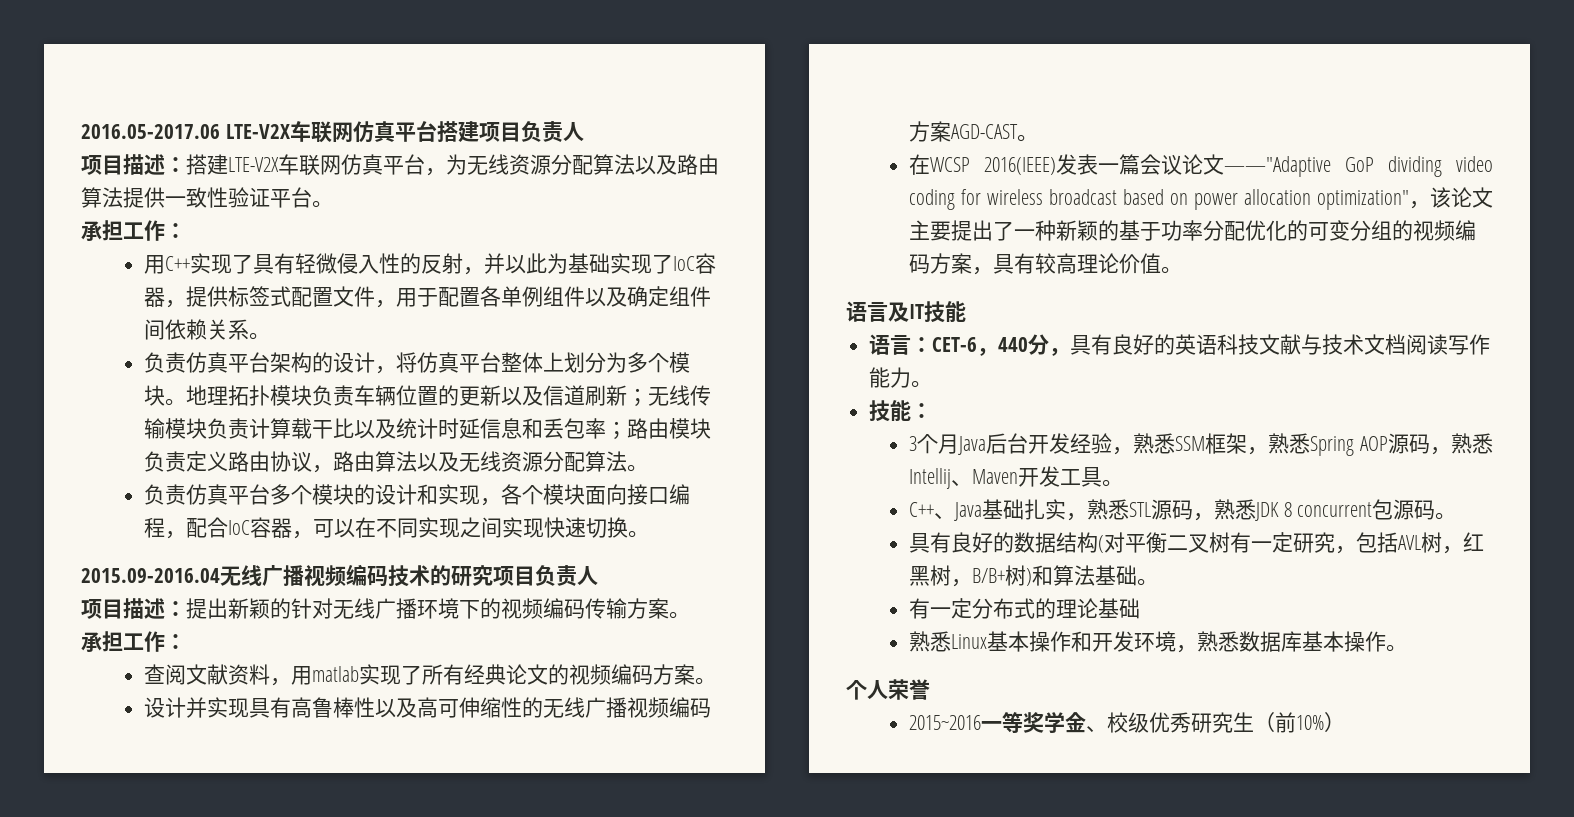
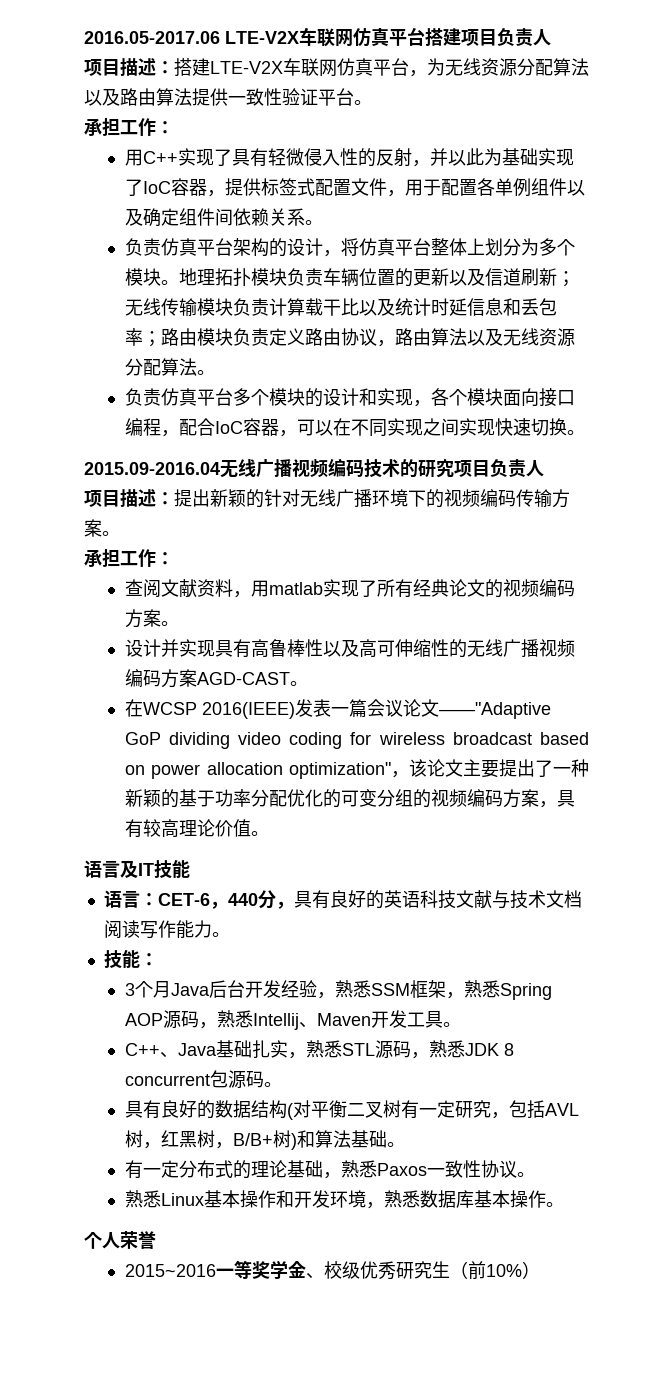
- 有一定分布式的理论基础
+ 有一定分布式的理论基础，熟悉Paxos一致性协议。

